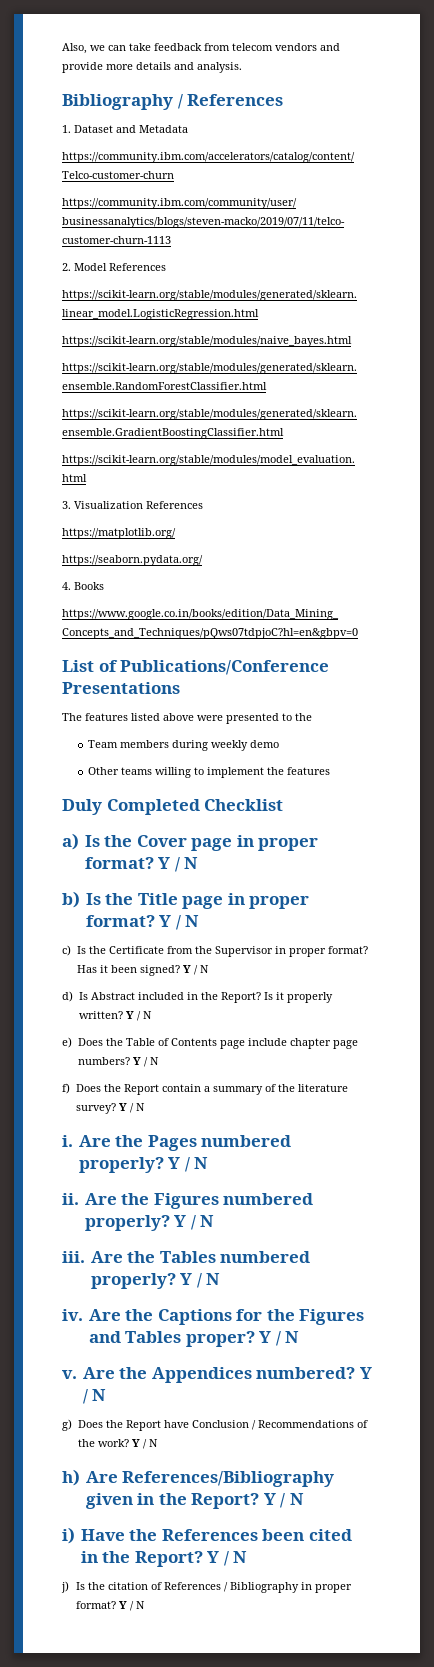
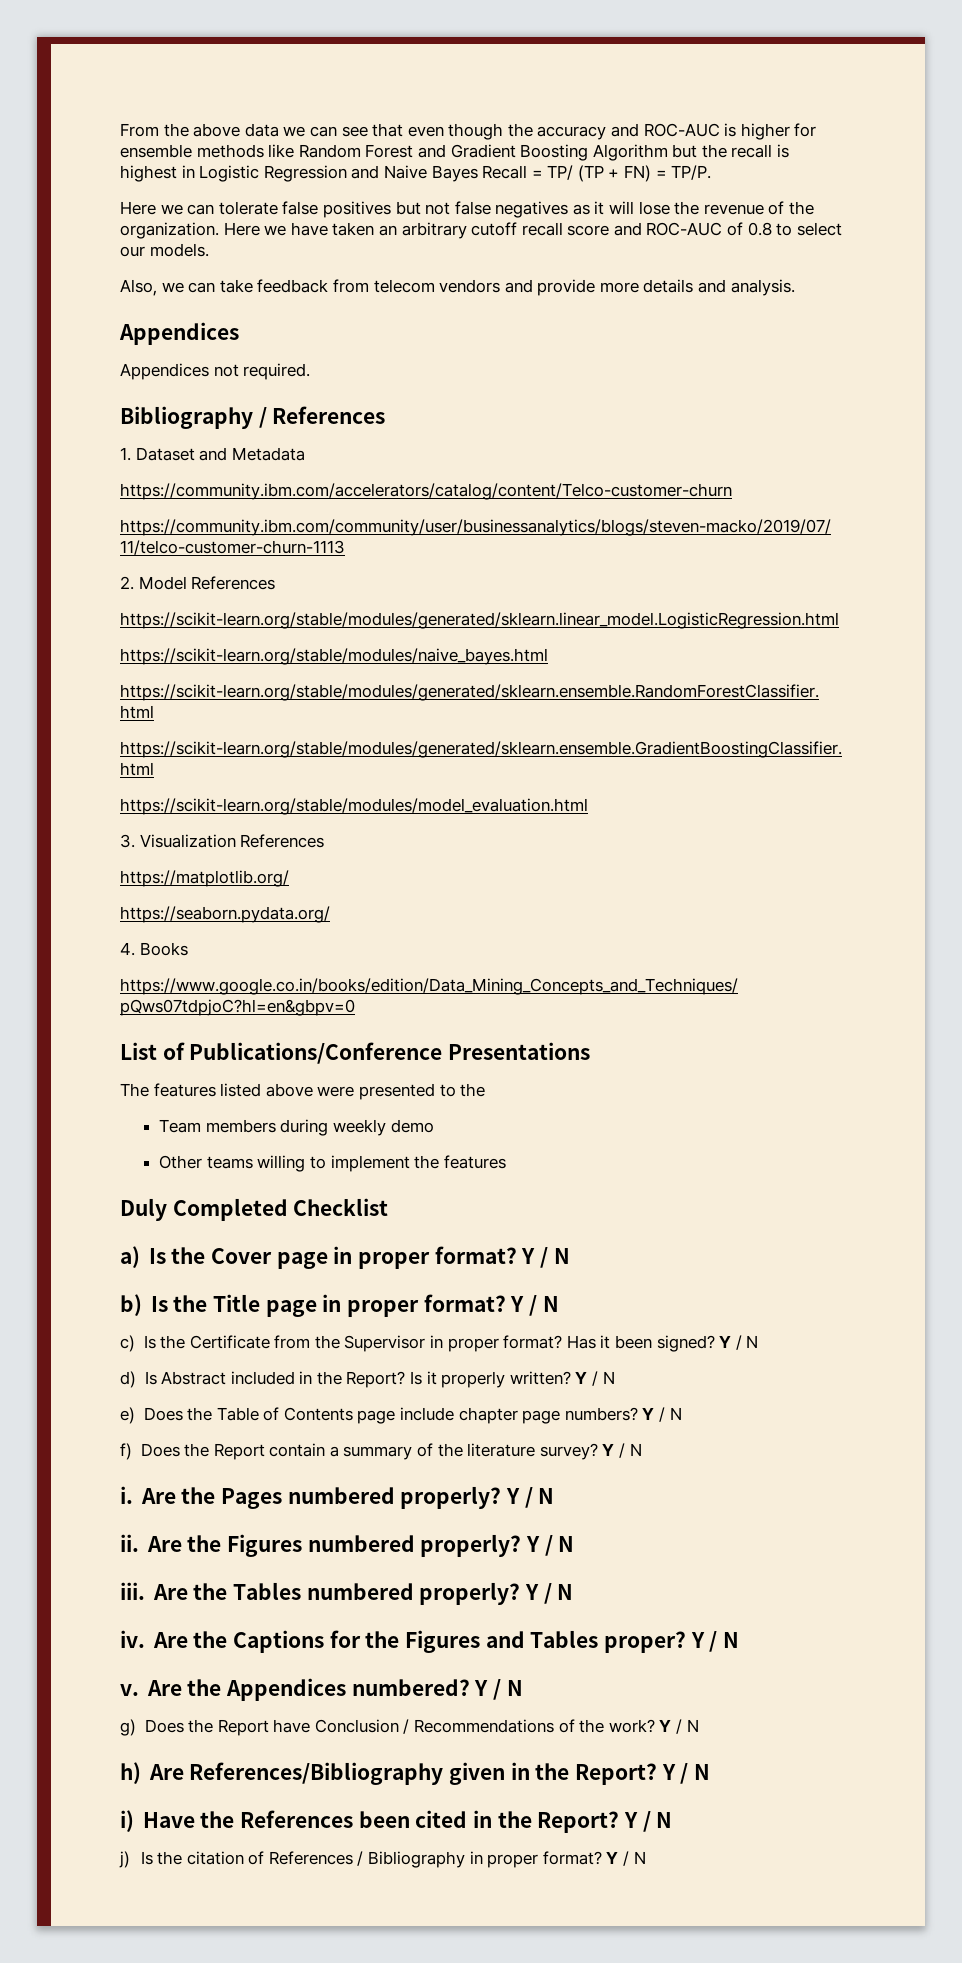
+ From the above data we can see that even though the accuracy and ROC-AUC is higher for ensemble methods like Random Forest and Gradient Boosting Algorithm but the recall is highest in Logistic Regression and Naive Bayes Recall = TP/ (TP + FN) = TP/P.
+ Here we can tolerate false positives but not false negatives as it will lose the revenue of the organization. Here we have taken an arbitrary cutoff recall score and ROC-AUC of 0.8 to select our models.
  Also, we can take feedback from telecom vendors and provide more details and analysis.
+ Appendices
+ Appendices not required.

